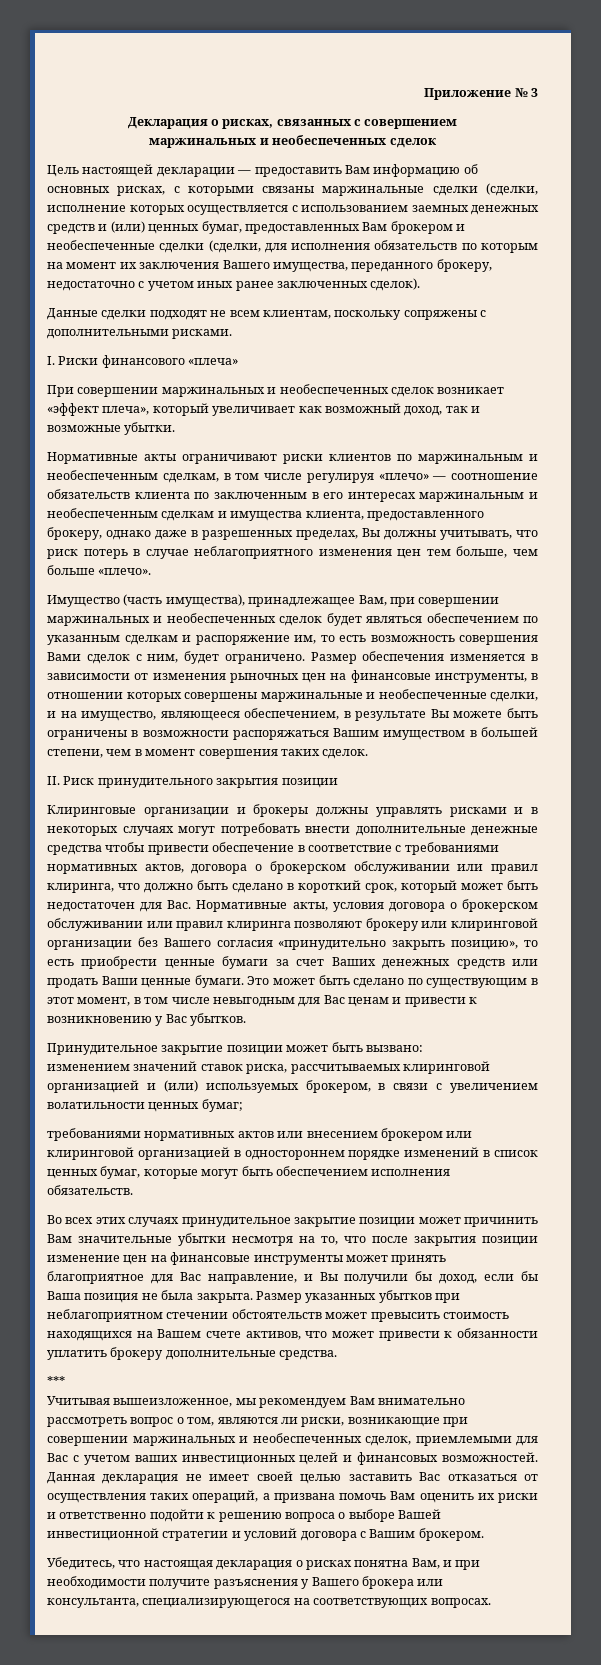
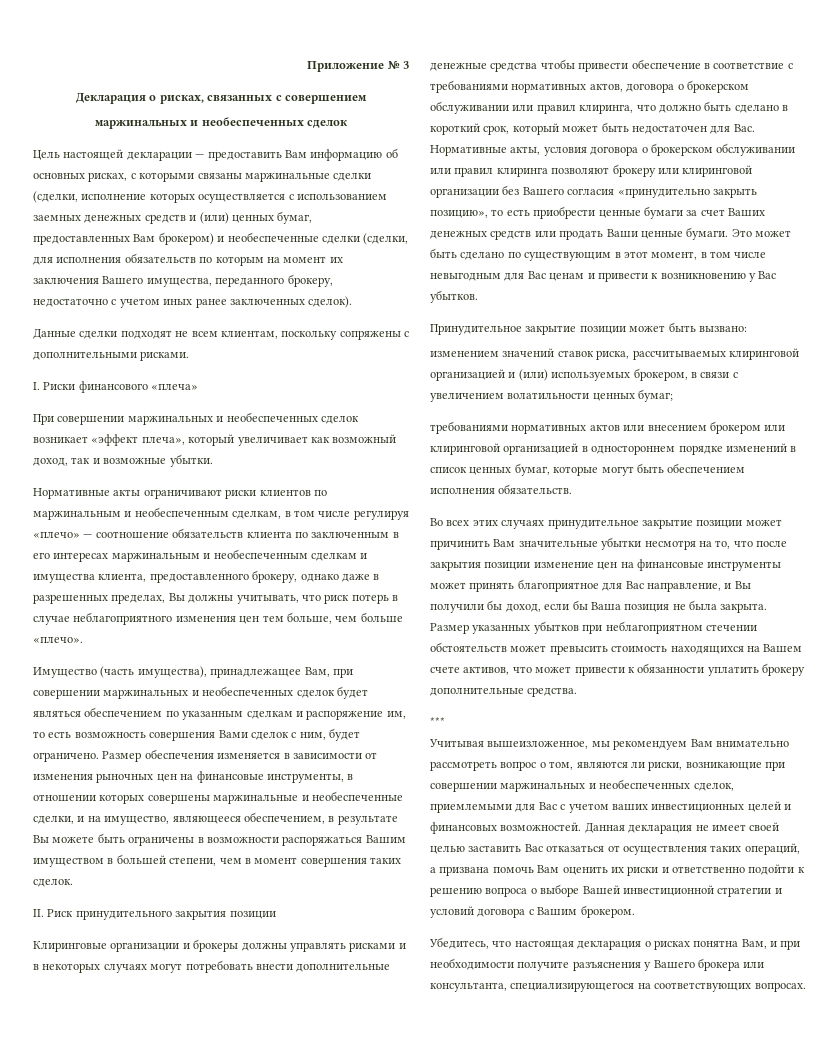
- Цель настоящей декларации — предоставить Вам информацию об основных рисках, с которыми связаны маржинальные сделки (сделки, исполнение которых осуществляется с использованием заемных денежных средств и (или) ценных бумаг, предоставленных Вам брокером и необеспеченные сделки (сделки, для исполнения обязательств по которым на момент их заключения Вашего имущества, переданного брокеру, недостаточно с учетом иных ранее заключенных сделок).
+ Цель настоящей декларации — предоставить Вам информацию об основных рисках, с которыми связаны маржинальные сделки (сделки, исполнение которых осуществляется с использованием заемных денежных средств и (или) ценных бумаг, предоставленных Вам брокером) и необеспеченные сделки (сделки, для исполнения обязательств по которым на момент их заключения Вашего имущества, переданного брокеру, недостаточно с учетом иных ранее заключенных сделок).

